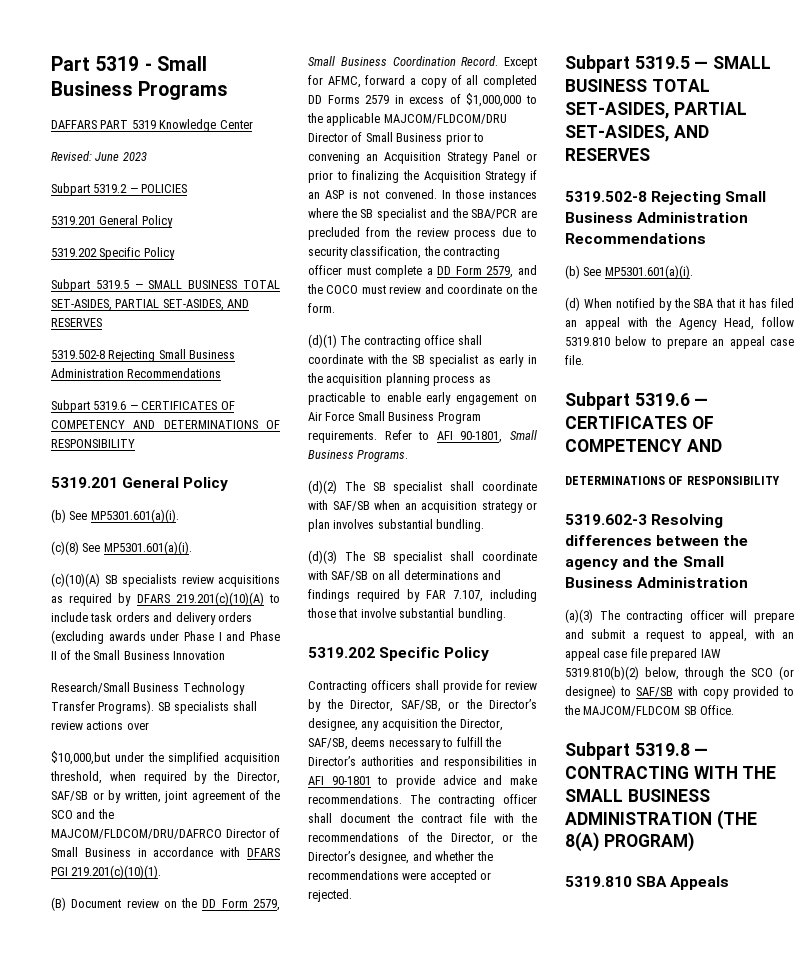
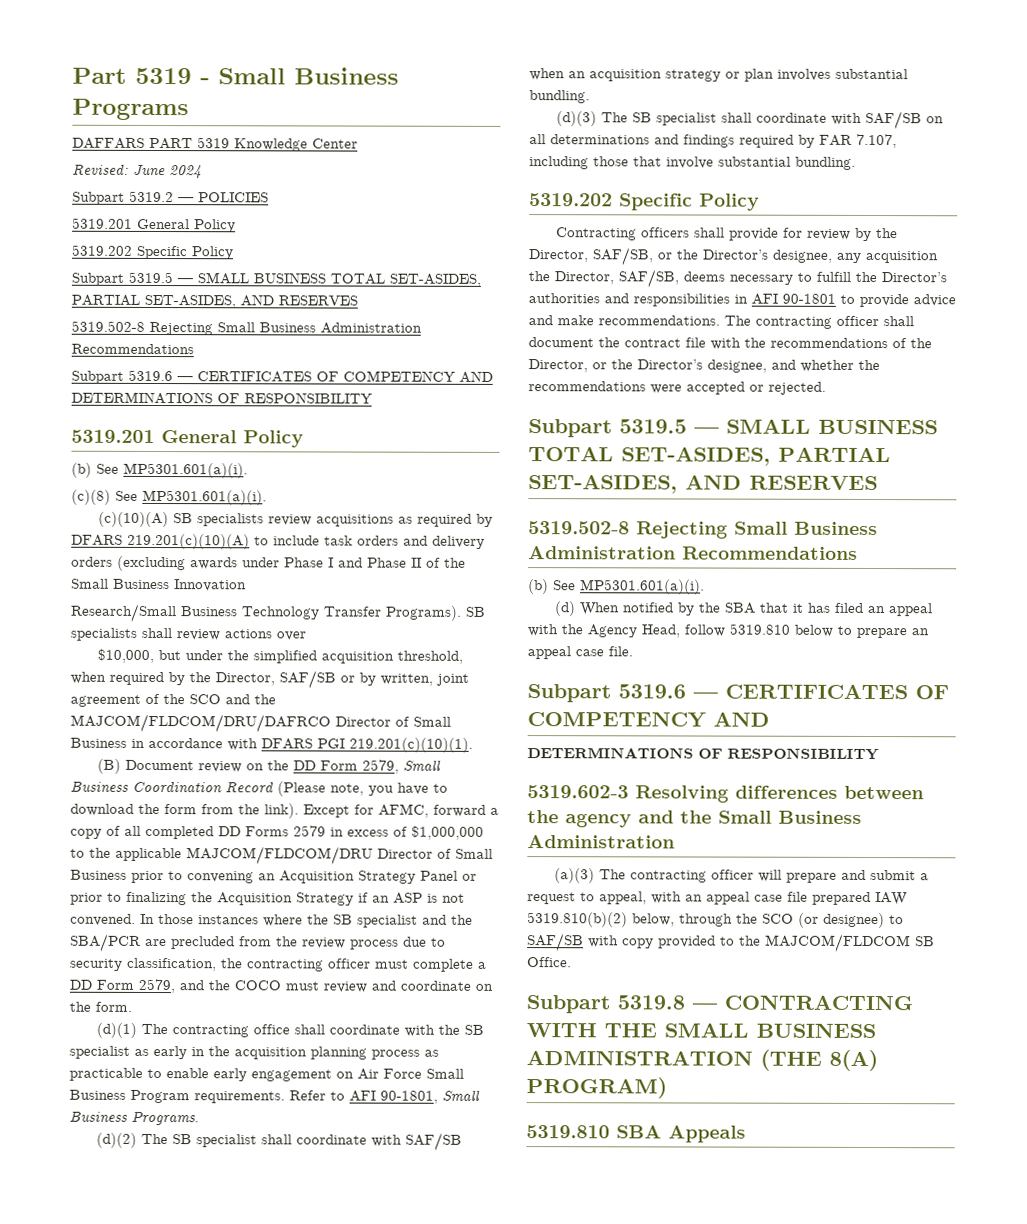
- Revised: June 2023
+ Revised: June 2024
- $10,000,but under the simplified acquisition threshold, when required by the Director, SAF/SB or by written, joint agreement of the SCO and the MAJCOM/FLDCOM/DRU/DAFRCO Director of Small Business in accordance with DFARS PGI 219.201(c)(10)(1).
+ $10,000, but under the simplified acquisition threshold, when required by the Director, SAF/SB or by written, joint agreement of the SCO and the MAJCOM/FLDCOM/DRU/DAFRCO Director of Small Business in accordance with DFARS PGI 219.201(c)(10)(1).
- (B) Document review on the DD Form 2579, Small Business Coordination Record.
+ (B) Document review on the DD Form 2579, Small Business Coordination Record (Please note, you have to download the form from the link).

